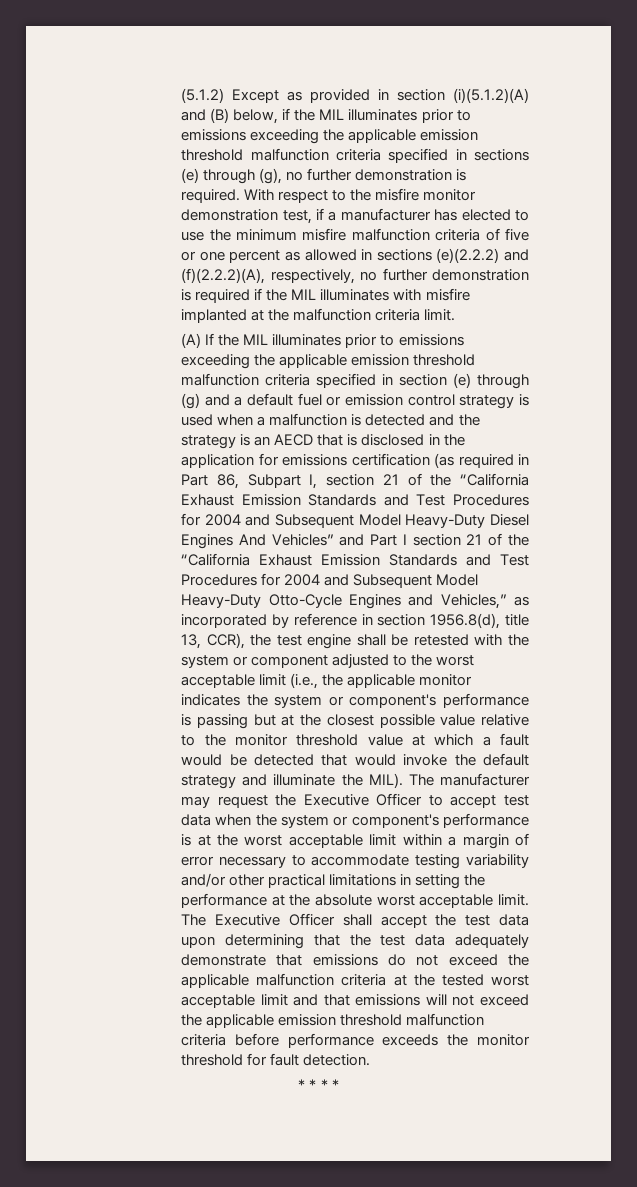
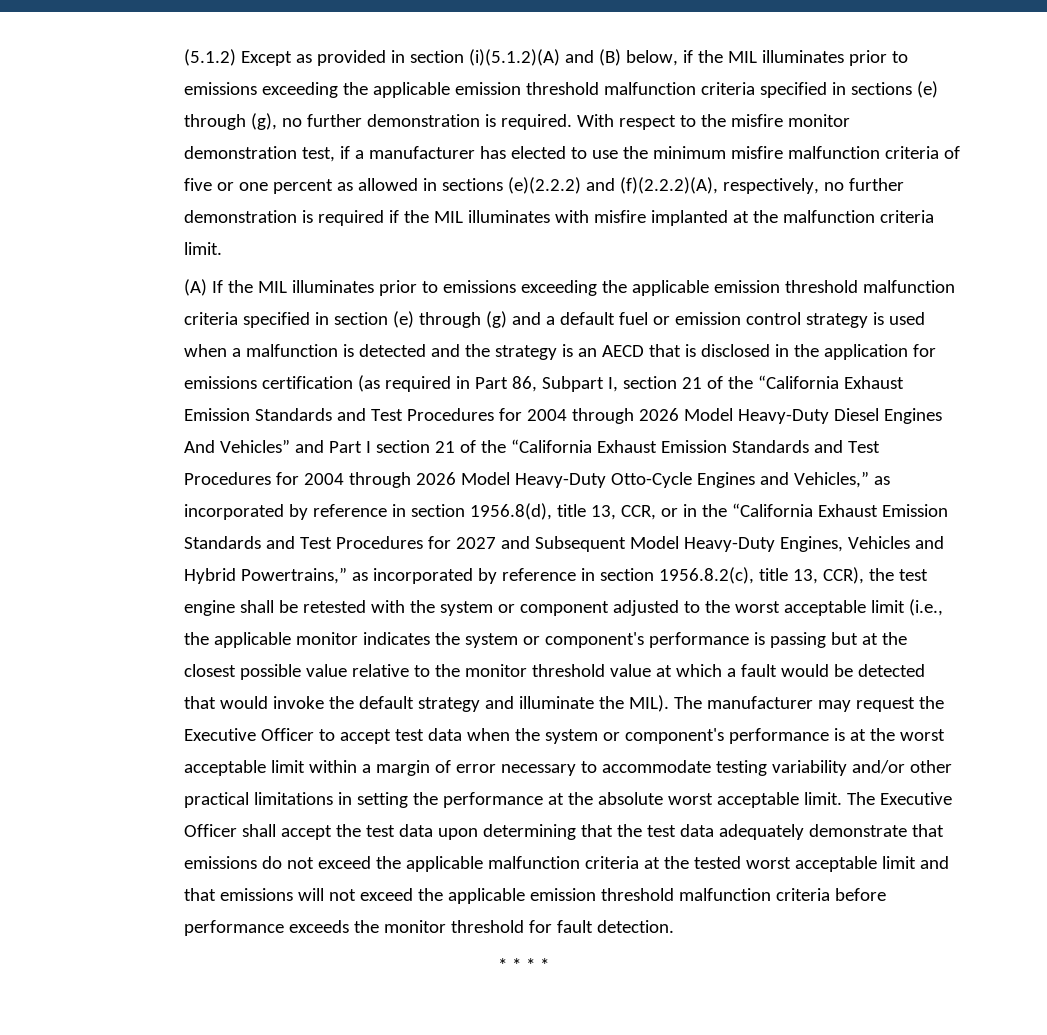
- (A) If the MIL illuminates prior to emissions exceeding the applicable emission threshold malfunction criteria specified in section (e) through (g) and a default fuel or emission control strategy is used when a malfunction is detected and the strategy is an AECD that is disclosed in the application for emissions certification (as required in Part 86, Subpart I, section 21 of the “California Exhaust Emission Standards and Test Procedures for 2004 and Subsequent Model Heavy-Duty Diesel Engines And Vehicles” and Part I section 21 of the “California Exhaust Emission Standards and Test Procedures for 2004 and Subsequent Model Heavy-Duty Otto-Cycle Engines and Vehicles,” as incorporated by reference in section 1956.8(d), title 13, CCR), the test engine shall be retested with the system or component adjusted to the worst acceptable limit (i.e., the applicable monitor indicates the system or component's performance is passing but at the closest possible value relative to the monitor threshold value at which a fault would be detected that would invoke the default strategy and illuminate the MIL).
+ (A) If the MIL illuminates prior to emissions exceeding the applicable emission threshold malfunction criteria specified in section (e) through (g) and a default fuel or emission control strategy is used when a malfunction is detected and the strategy is an AECD that is disclosed in the application for emissions certification (as required in Part 86, Subpart I, section 21 of the “California Exhaust Emission Standards and Test Procedures for 2004 through 2026 Model Heavy-Duty Diesel Engines And Vehicles” and Part I section 21 of the “California Exhaust Emission Standards and Test Procedures for 2004 through 2026 Model Heavy-Duty Otto-Cycle Engines and Vehicles,” as incorporated by reference in section 1956.8(d), title 13, CCR, or in the “California Exhaust Emission Standards and Test Procedures for 2027 and Subsequent Model Heavy-Duty Engines, Vehicles and Hybrid Powertrains,” as incorporated by reference in section 1956.8.2(c), title 13, CCR), the test engine shall be retested with the system or component adjusted to the worst acceptable limit (i.e., the applicable monitor indicates the system or component's performance is passing but at the closest possible value relative to the monitor threshold value at which a fault would be detected that would invoke the default strategy and illuminate the MIL).

